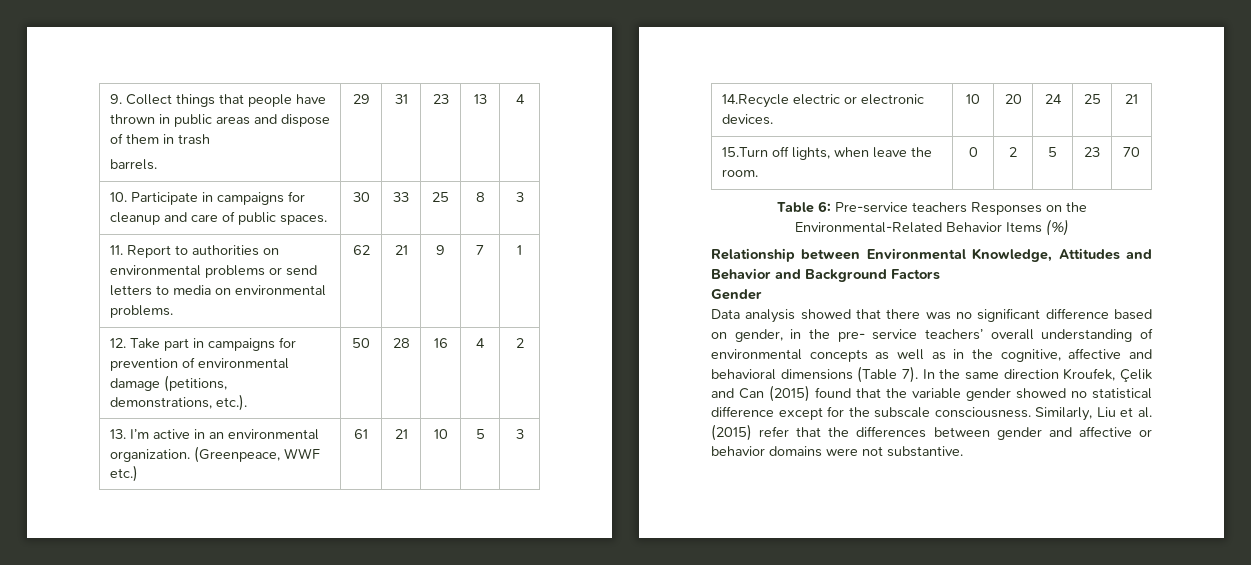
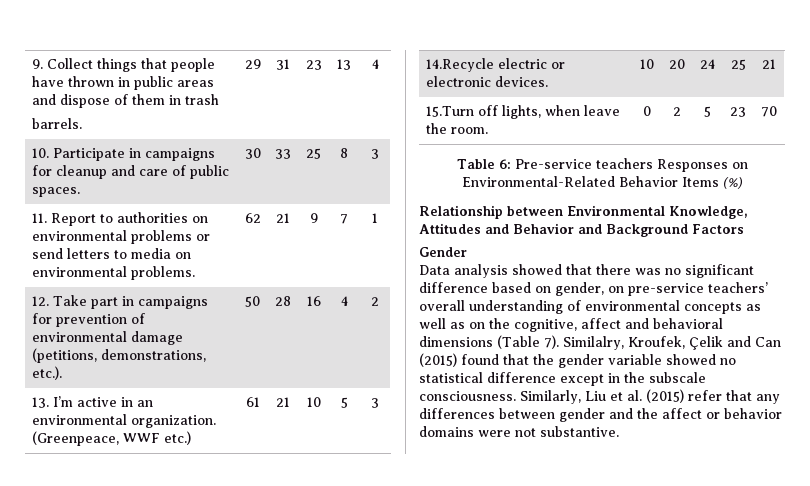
- Table 6: Pre-service teachers Responses on the Environmental-Related Behavior Items (%)
+ Table 6: Pre-service teachers Responses on Environmental-Related Behavior Items (%)
- Data analysis showed that there was no significant difference based on gender, in the pre- service teachers’ overall understanding of environmental concepts as well as in the cognitive, affective and behavioral dimensions (Table 7).
+ Data analysis showed that there was no significant difference based on gender, on pre-service teachers’ overall understanding of environmental concepts as well as on the cognitive, affect and behavioral dimensions (Table 7).
- In the same direction Kroufek, Çelik and Can (2015) found that the variable gender showed no statistical difference except for the subscale consciousness.
+ Similalry, Kroufek, Çelik and Can (2015) found that the gender variable showed no statistical difference except in the subscale consciousness.
- Similarly, Liu et al. (2015) refer that the differences between gender and affective or behavior domains were not substantive.
+ Similarly, Liu et al. (2015) refer that any differences between gender and the affect or behavior domains were not substantive.

